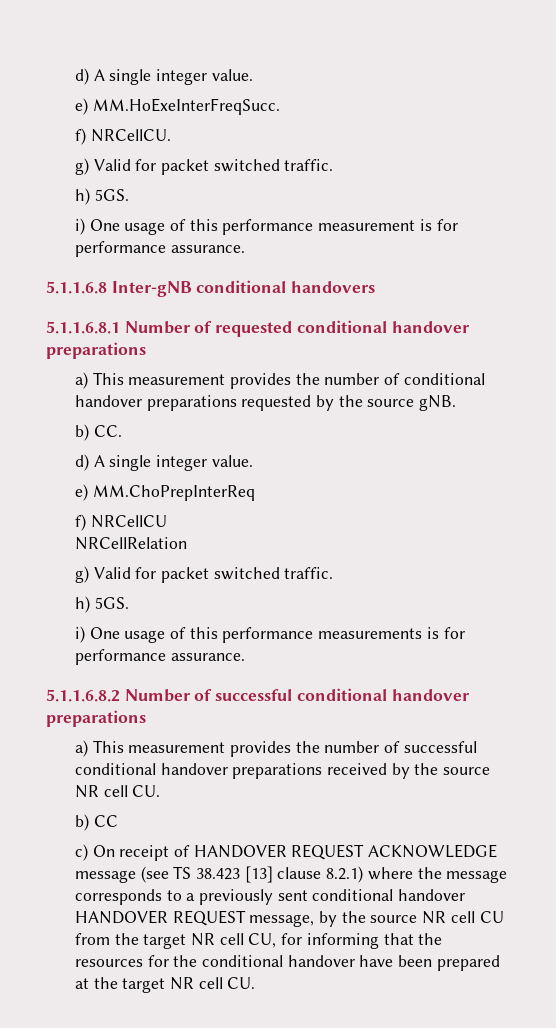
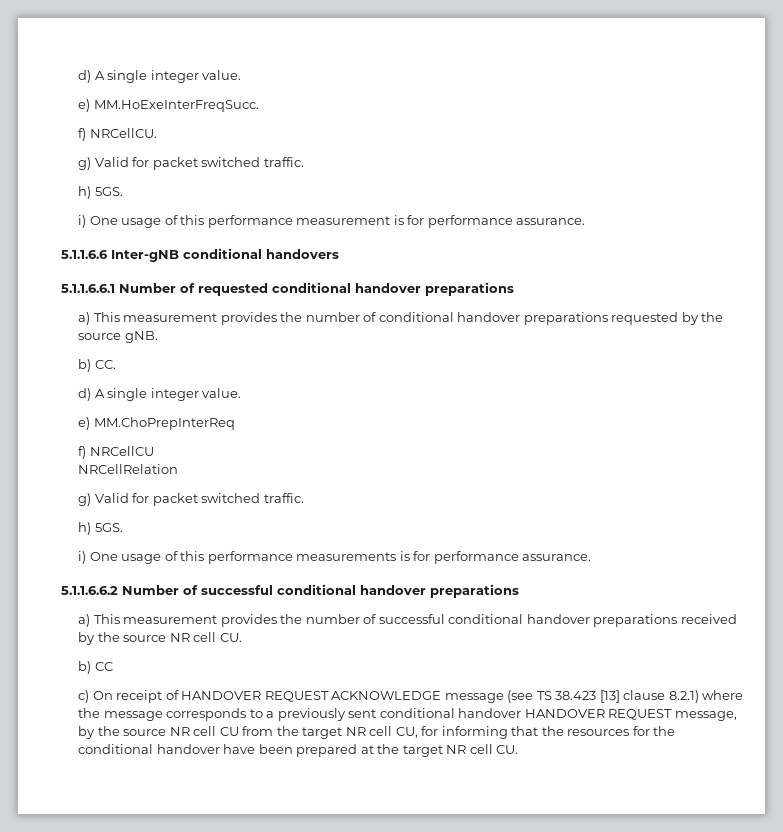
- 5.1.1.6.8 Inter-gNB conditional handovers
+ 5.1.1.6.6 Inter-gNB conditional handovers
- 5.1.1.6.8.1 Number of requested conditional handover preparations
+ 5.1.1.6.6.1 Number of requested conditional handover preparations
- 5.1.1.6.8.2 Number of successful conditional handover preparations
+ 5.1.1.6.6.2 Number of successful conditional handover preparations

